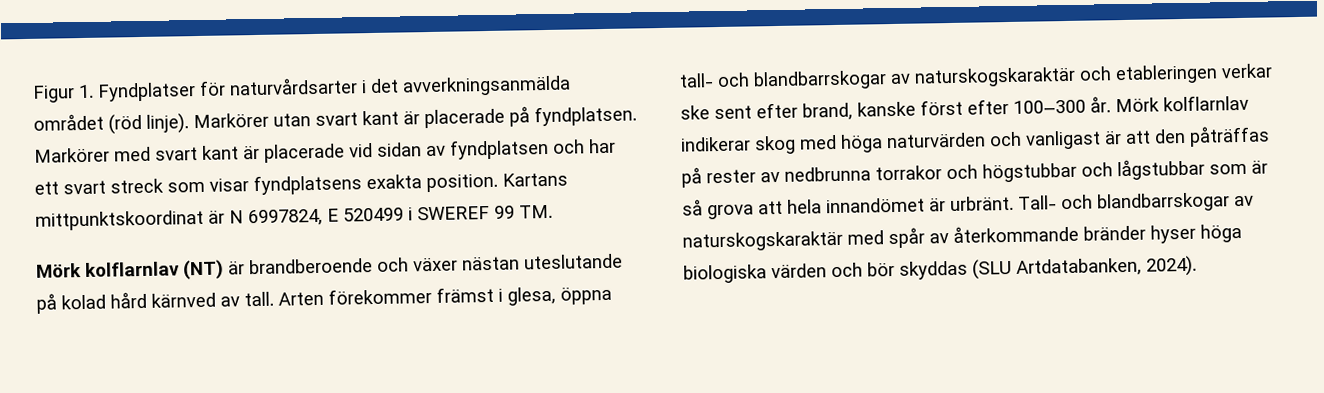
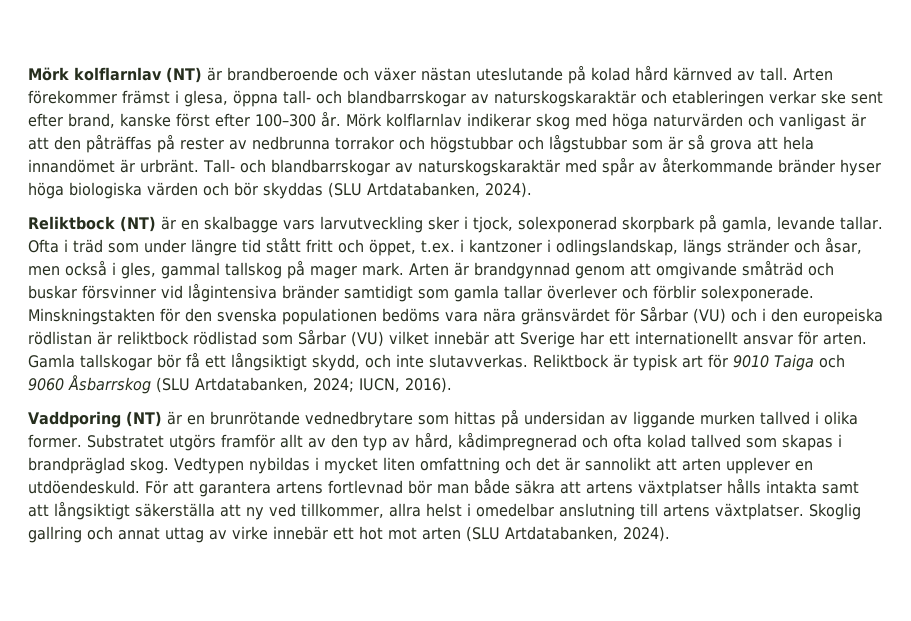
- Figur 1. Fyndplatser för naturvårdsarter i det avverkningsanmälda området (röd linje). Markörer utan svart kant är placerade på fyndplatsen. Markörer med svart kant är placerade vid sidan av fyndplatsen och har ett svart streck som visar fyndplatsens exakta position. Kartans mittpunktskoordinat är N 6997824, E 520499 i SWEREF 99 TM.
+ Reliktbock (NT) är en skalbagge vars larvutveckling sker i tjock, solexponerad skorpbark på gamla, levande tallar. Ofta i träd som under längre tid stått fritt och öppet, t.ex. i kantzoner i odlingslandskap, längs stränder och åsar, men också i gles, gammal tallskog på mager mark. Arten är brandgynnad genom att omgivande småträd och buskar försvinner vid lågintensiva bränder samtidigt som gamla tallar överlever och förblir solexponerade. Minskningstakten för den svenska populationen bedöms vara nära gränsvärdet för Sårbar (VU) och i den europeiska rödlistan är reliktbock rödlistad som Sårbar (VU) vilket innebär att Sverige har ett internationellt ansvar för arten. Gamla tallskogar bör få ett långsiktigt skydd, och inte slutavverkas. Reliktbock är typisk art för 9010 Taiga och 9060 Åsbarrskog (SLU Artdatabanken, 2024; IUCN, 2016).
+ Vaddporing (NT) är en brunrötande vednedbrytare som hittas på undersidan av liggande murken tallved i olika former. Substratet utgörs framför allt av den typ av hård, kådimpregnerad och ofta kolad tallved som skapas i brandpräglad skog. Vedtypen nybildas i mycket liten omfattning och det är sannolikt att arten upplever en utdöendeskuld. För att garantera artens fortlevnad bör man både säkra att artens växtplatser hålls intakta samt att långsiktigt säkerställa att ny ved tillkommer, allra helst i omedelbar anslutning till artens växtplatser. Skoglig gallring och annat uttag av virke innebär ett hot mot arten (SLU Artdatabanken, 2024).

